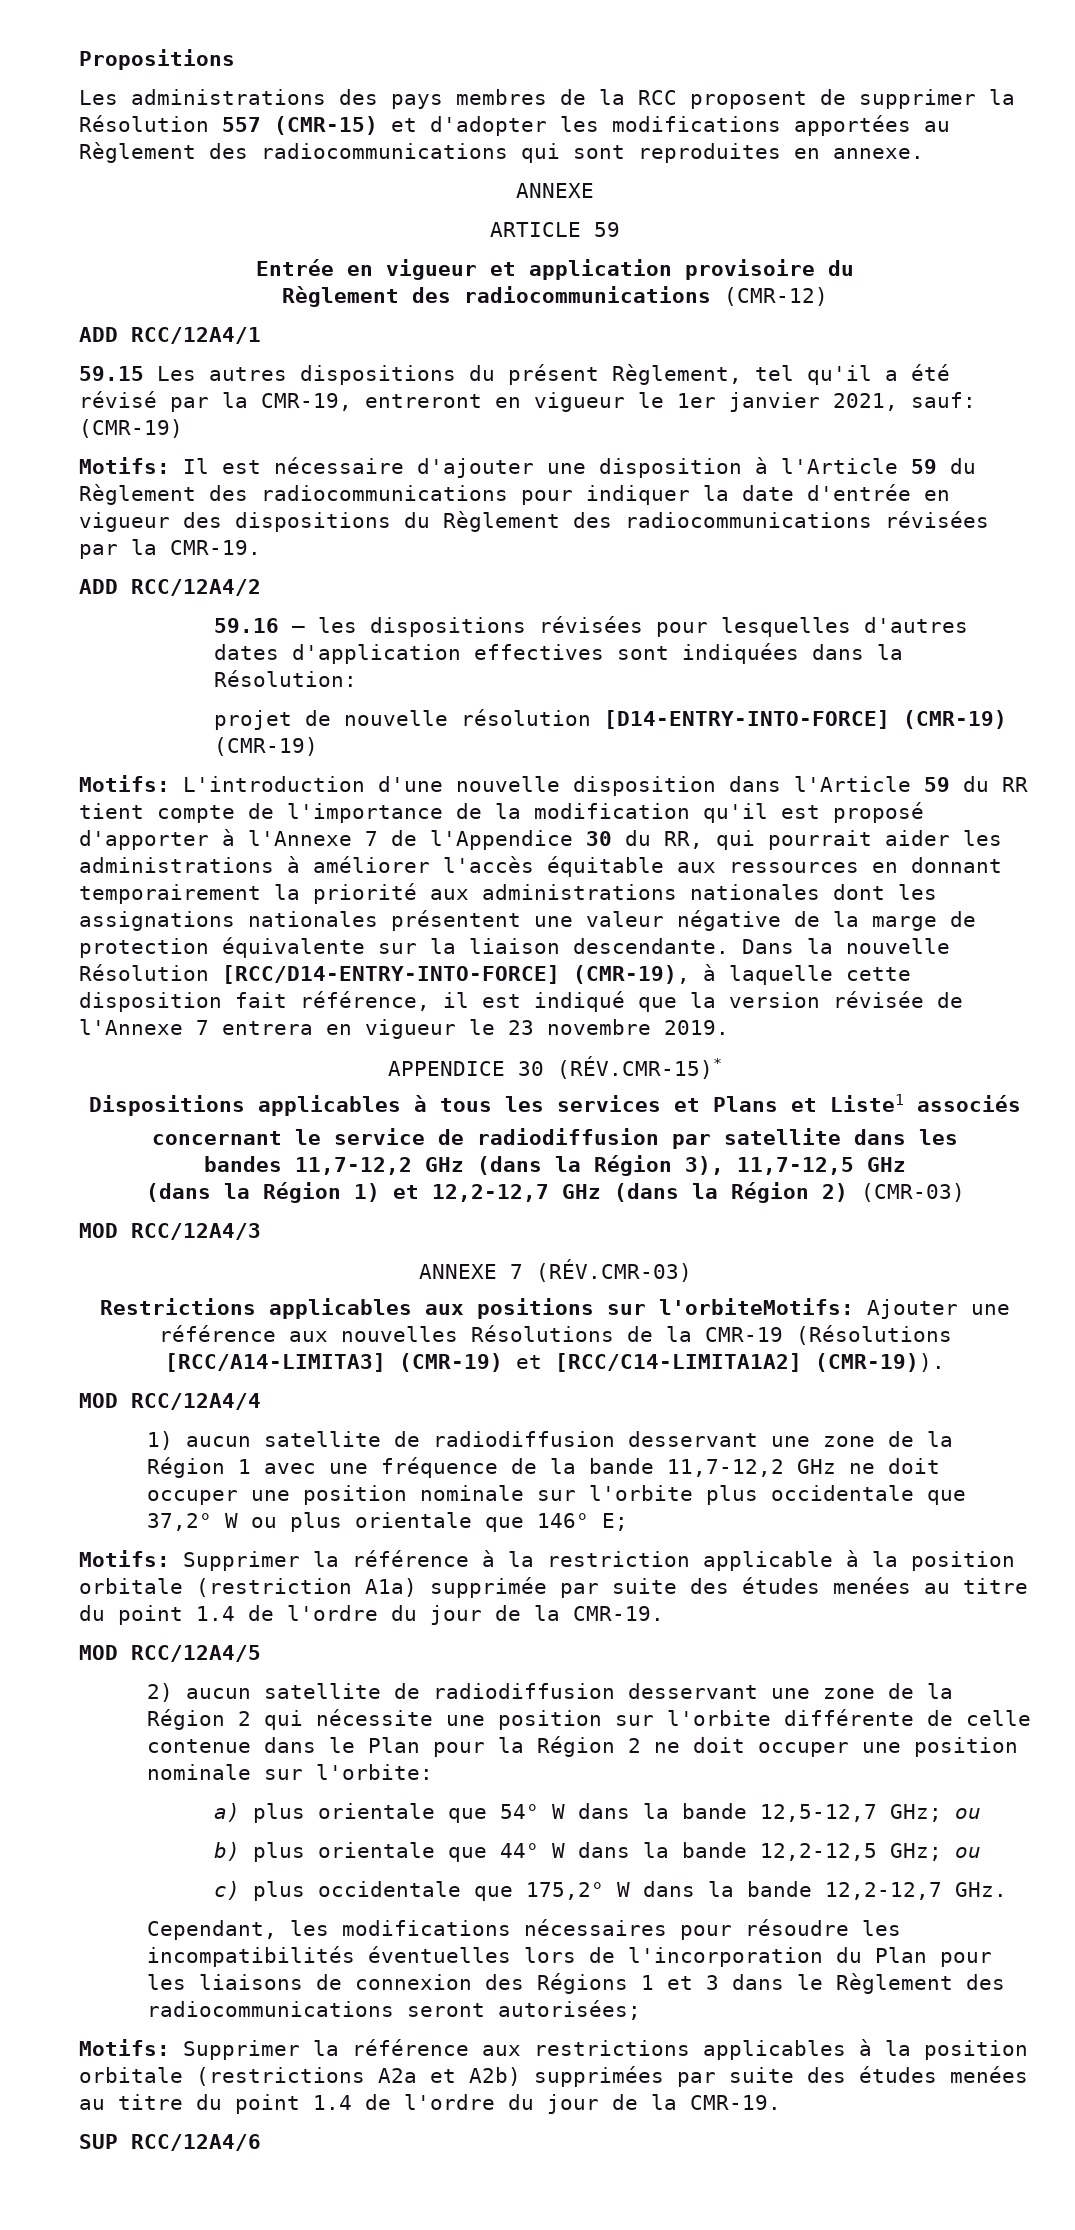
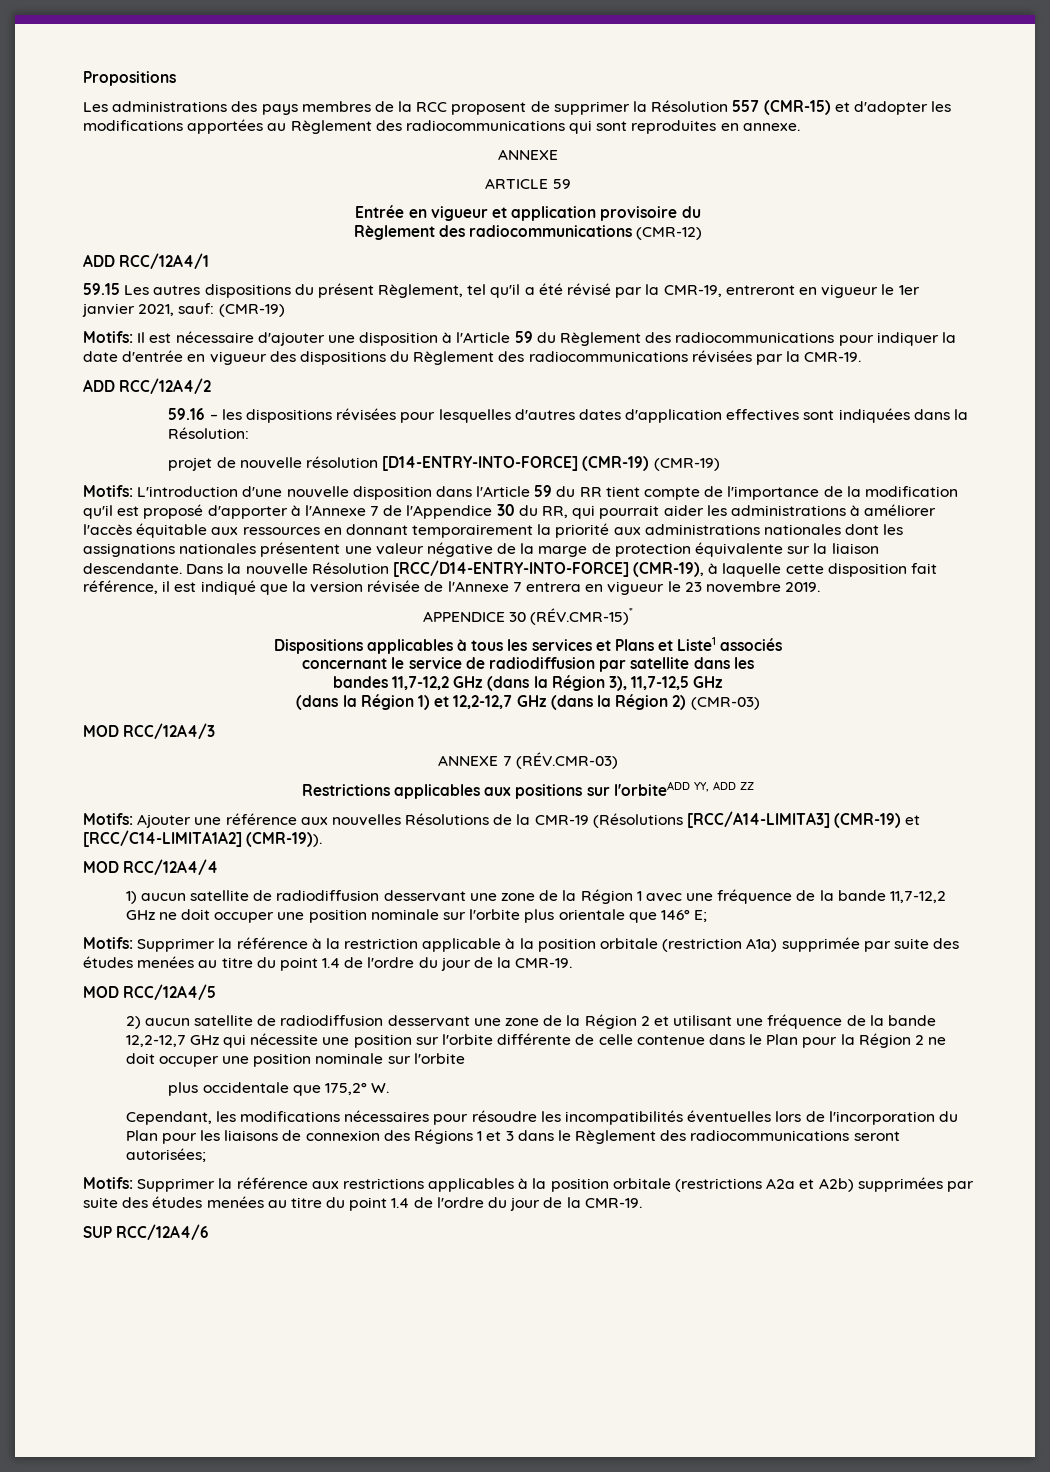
- Restrictions applicables aux positions sur l'orbiteMotifs: Ajouter une référence aux nouvelles Résolutions de la CMR-19 (Résolutions [RCC/A14-LIMITA3] (CMR-19) et [RCC/C14-LIMITA1A2] (CMR-19)).
+ Restrictions applicables aux positions sur l'orbiteADD YY, ADD ZZ
+ Motifs: Ajouter une référence aux nouvelles Résolutions de la CMR-19 (Résolutions [RCC/A14-LIMITA3] (CMR-19) et [RCC/C14-LIMITA1A2] (CMR-19)).
- 1) aucun satellite de radiodiffusion desservant une zone de la Région 1 avec une fréquence de la bande 11,7-12,2 GHz ne doit occuper une position nominale sur l'orbite plus occidentale que 37,2° W ou plus orientale que 146° E;
+ 1) aucun satellite de radiodiffusion desservant une zone de la Région 1 avec une fréquence de la bande 11,7-12,2 GHz ne doit occuper une position nominale sur l'orbite plus orientale que 146° E;
- 2) aucun satellite de radiodiffusion desservant une zone de la Région 2 qui nécessite une position sur l'orbite différente de celle contenue dans le Plan pour la Région 2 ne doit occuper une position nominale sur l'orbite:
- a) plus orientale que 54° W dans la bande 12,5-12,7 GHz; ou
- b) plus orientale que 44° W dans la bande 12,2-12,5 GHz; ou
- c) plus occidentale que 175,2° W dans la bande 12,2-12,7 GHz.
+ 2) aucun satellite de radiodiffusion desservant une zone de la Région 2 et utilisant une fréquence de la bande 12,2-12,7 GHz qui nécessite une position sur l'orbite différente de celle contenue dans le Plan pour la Région 2 ne doit occuper une position nominale sur l'orbite
+ plus occidentale que 175,2° W.

